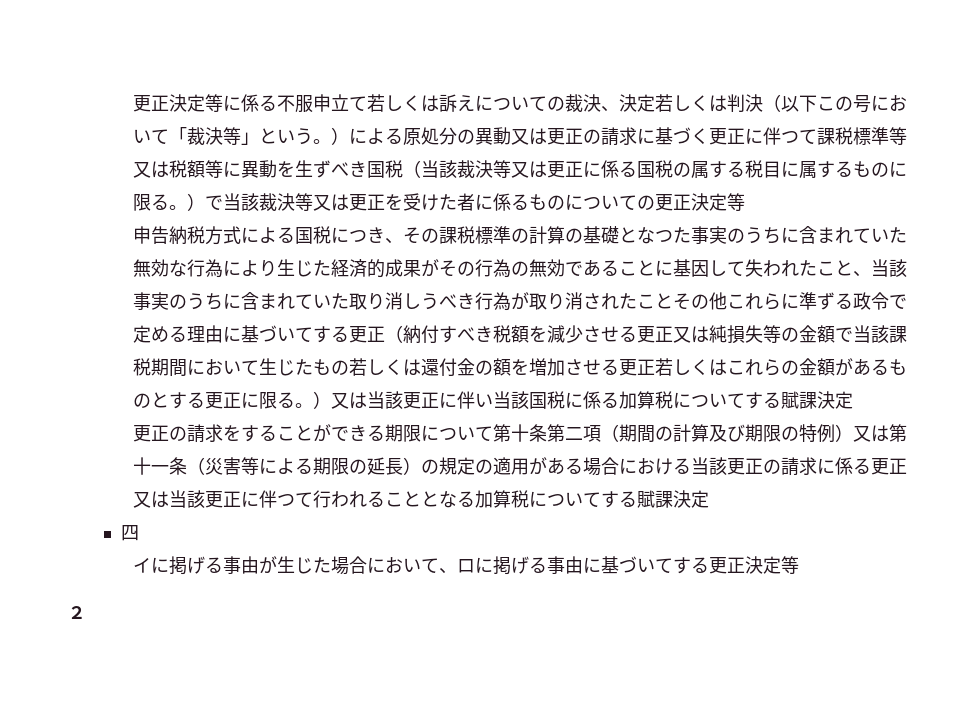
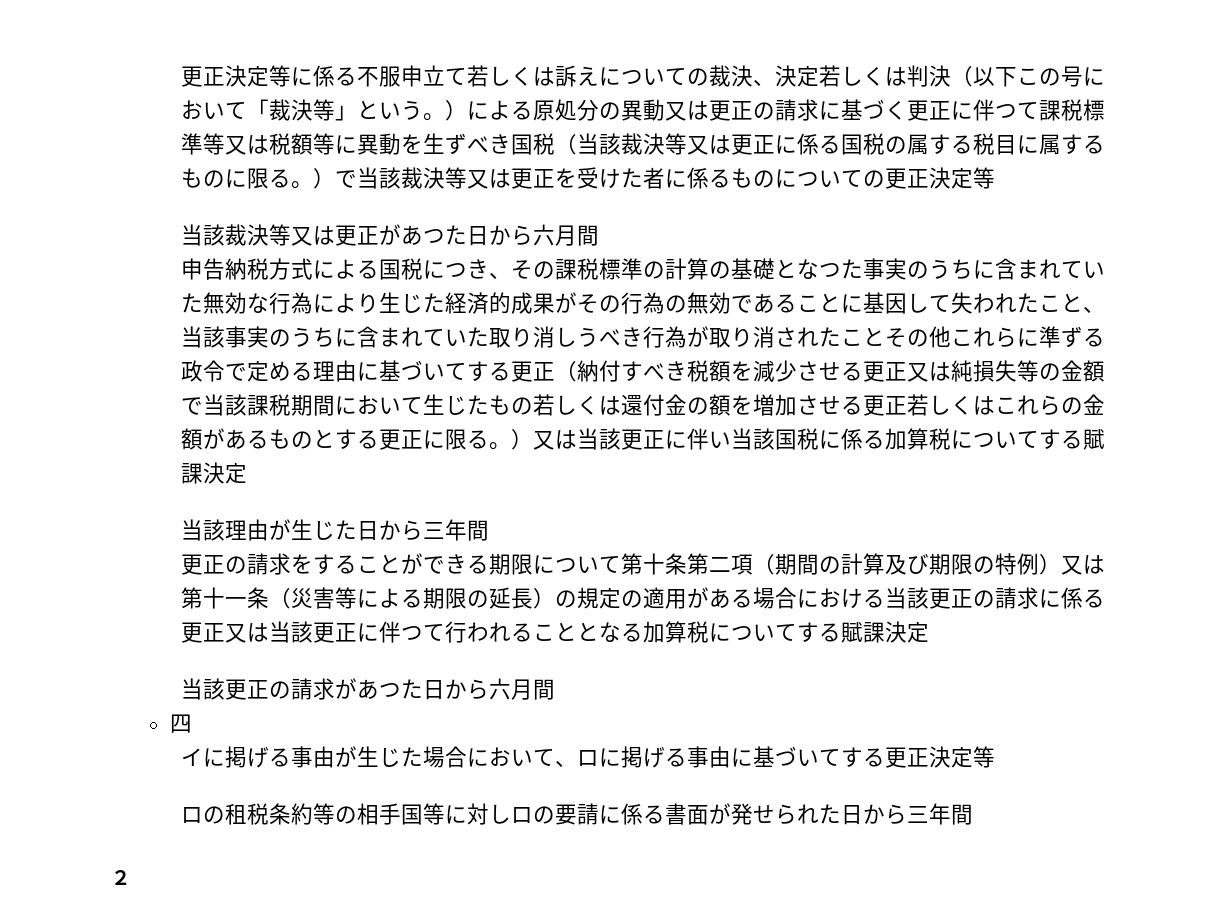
+ 当該裁決等又は更正があつた日から六月間
+ 当該理由が生じた日から三年間
+ 当該更正の請求があつた日から六月間
+ ロの租税条約等の相手国等に対しロの要請に係る書面が発せられた日から三年間

